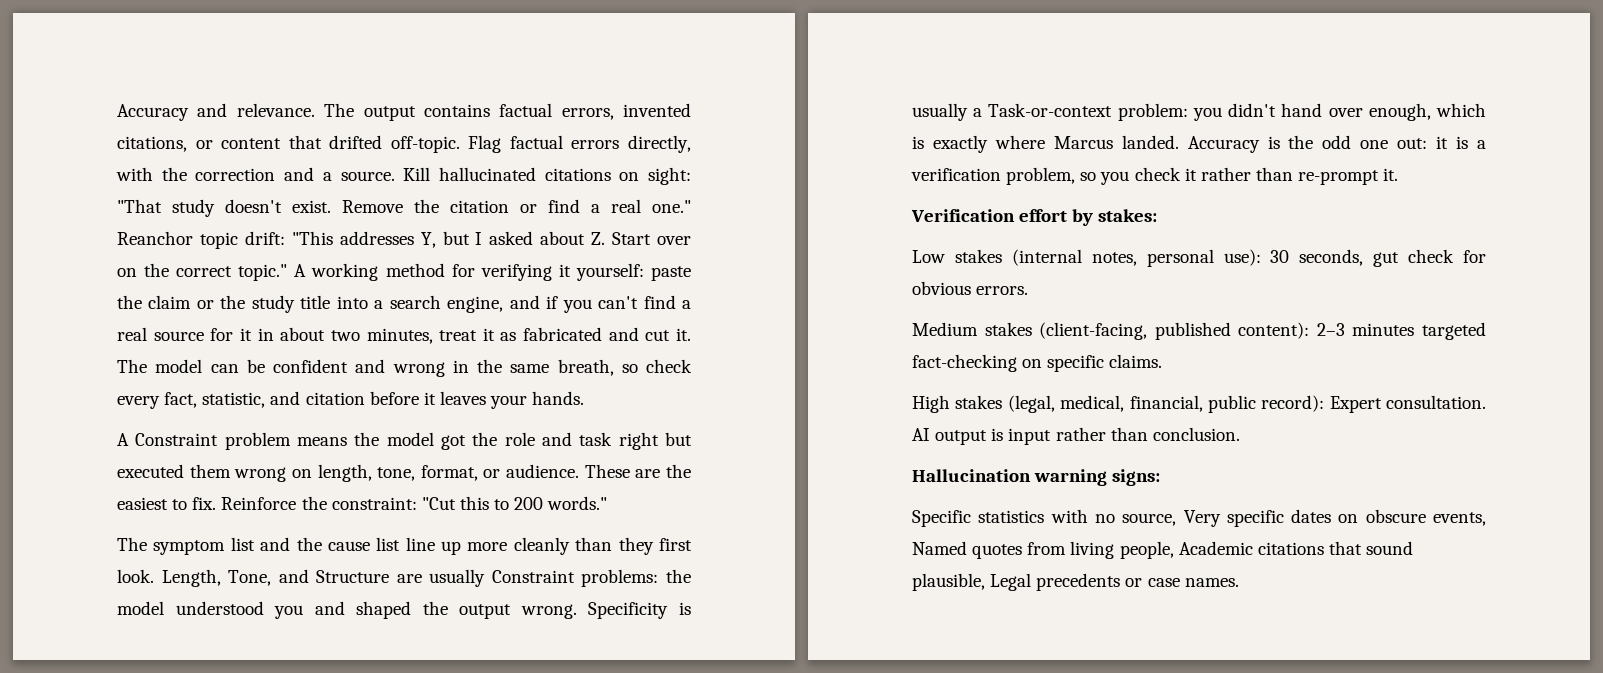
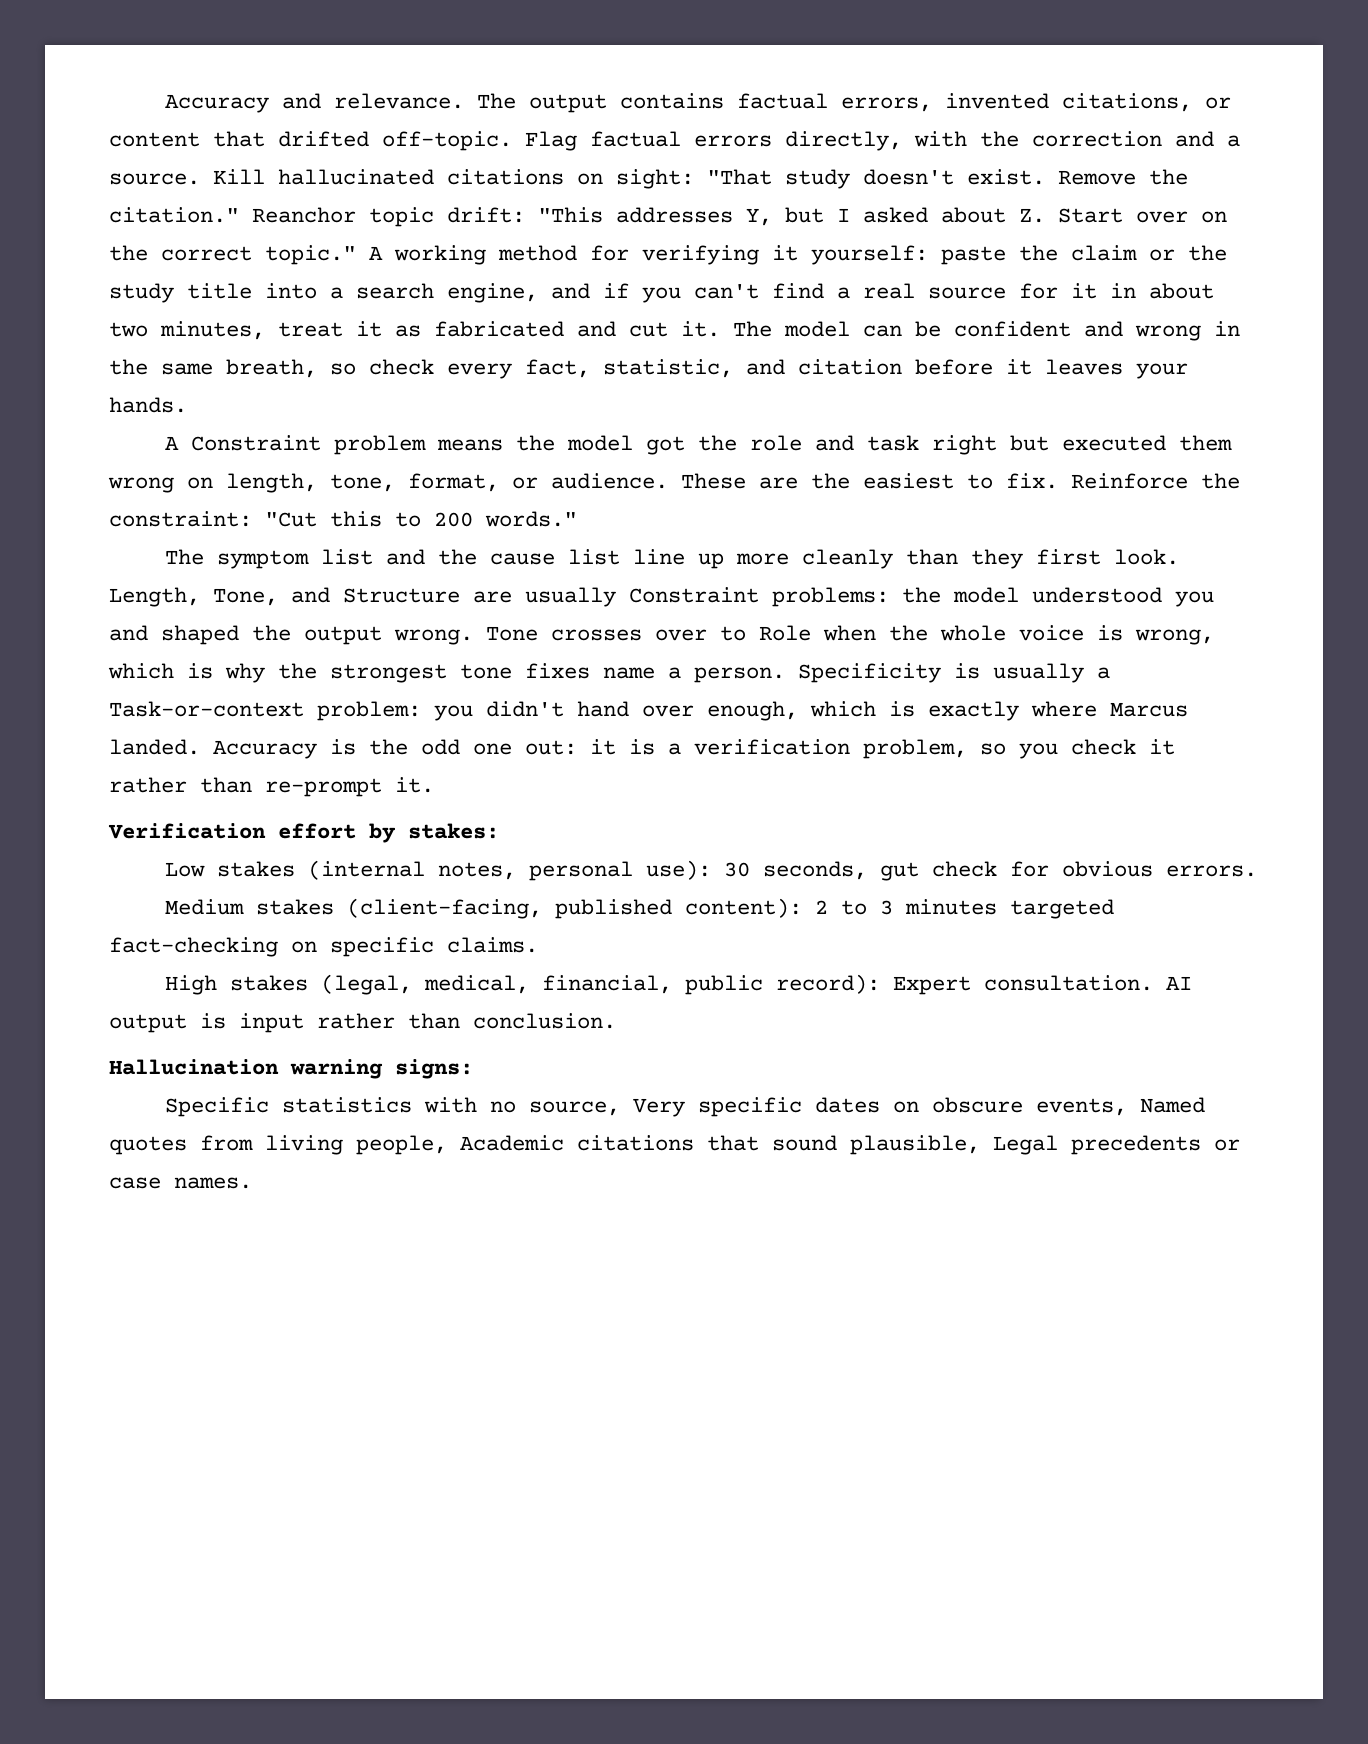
- Remove the citation or find a real one."
+ Remove the citation."
+ Tone crosses over to Role when the whole voice is wrong, which is why the strongest tone fixes name a person.
- Medium stakes (client-facing, published content): 2–3 minutes targeted fact-checking on specific claims.
+ Medium stakes (client-facing, published content): 2 to 3 minutes targeted fact-checking on specific claims.

